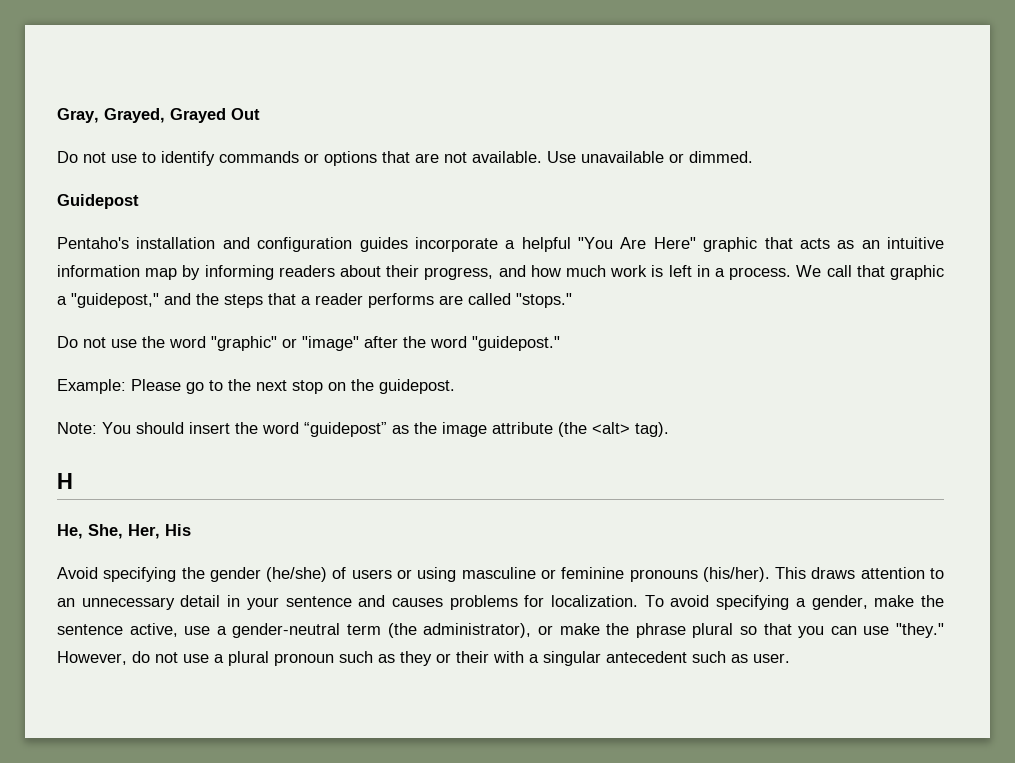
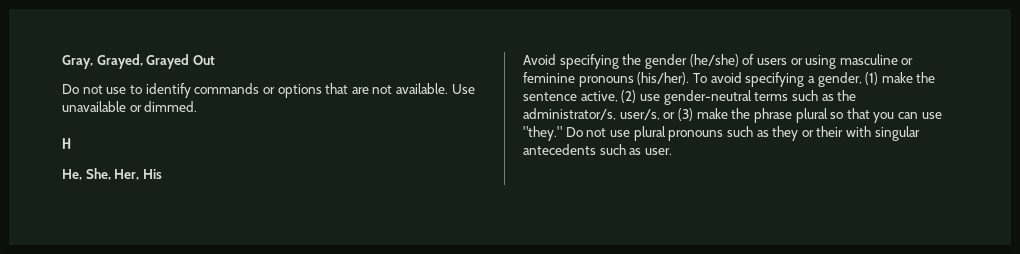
- Guidepost
- Pentaho's installation and configuration guides incorporate a helpful "You Are Here" graphic that acts as an intuitive information map by informing readers about their progress, and how much work is left in a process. We call that graphic a "guidepost," and the steps that a reader performs are called "stops."
- Do not use the word "graphic" or "image" after the word "guidepost."
- Example: Please go to the next stop on the guidepost.
- Note: You should insert the word “guidepost” as the image attribute (the <alt> tag).
- This draws attention to an unnecessary detail in your sentence and causes problems for localization.
- To avoid specifying a gender, make the sentence active, use a gender-neutral term (the administrator), or make the phrase plural so that you can use "they."
+ To avoid specifying a gender, (1) make the sentence active, (2) use gender-neutral terms such as the administrator/s, user/s, or (3) make the phrase plural so that you can use "they."
- However, do not use a plural pronoun such as they or their with a singular antecedent such as user.
+ Do not use plural pronouns such as they or their with singular antecedents such as user.

